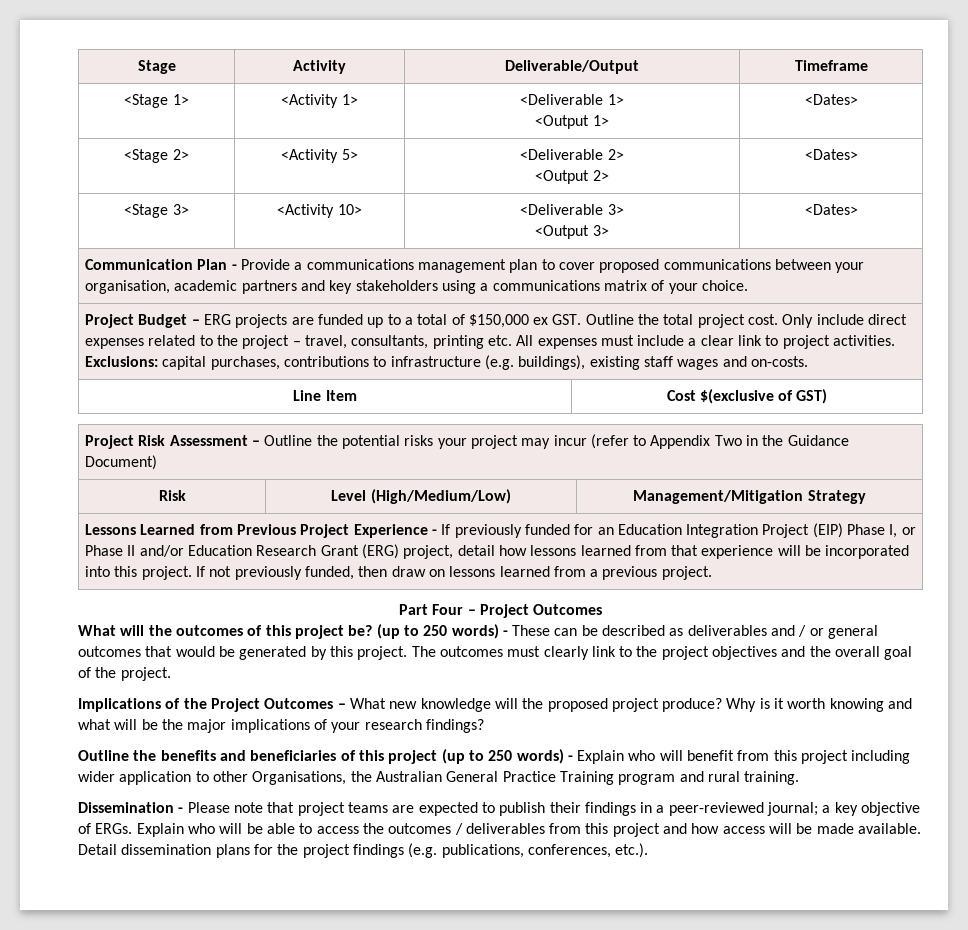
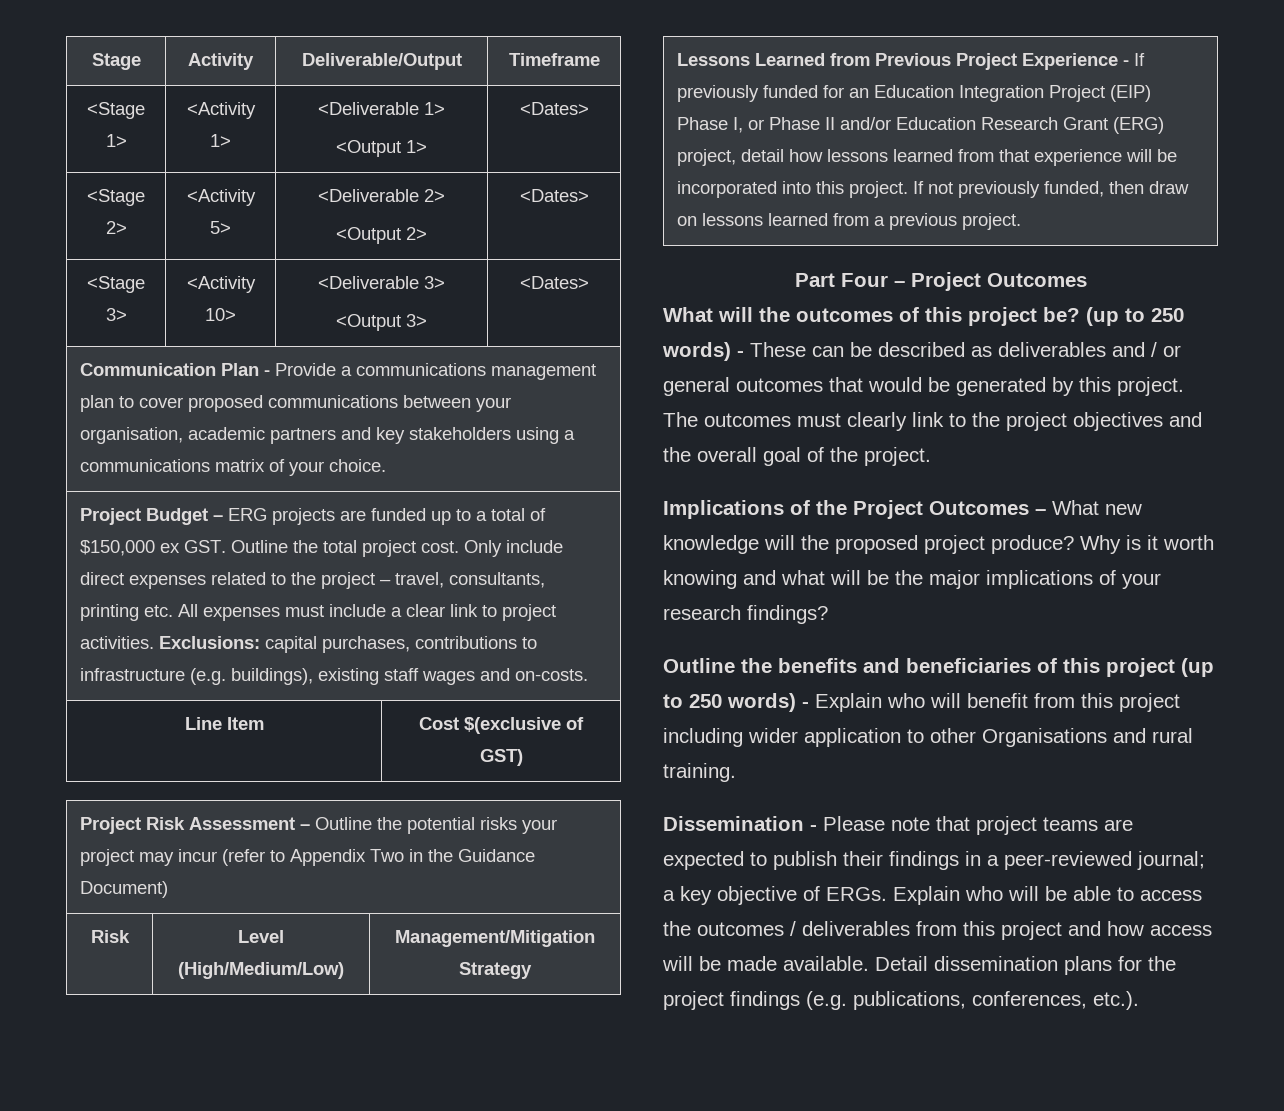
- Outline the benefits and beneficiaries of this project (up to 250 words) - Explain who will benefit from this project including wider application to other Organisations, the Australian General Practice Training program and rural training.
+ Outline the benefits and beneficiaries of this project (up to 250 words) - Explain who will benefit from this project including wider application to other Organisations and rural training.

